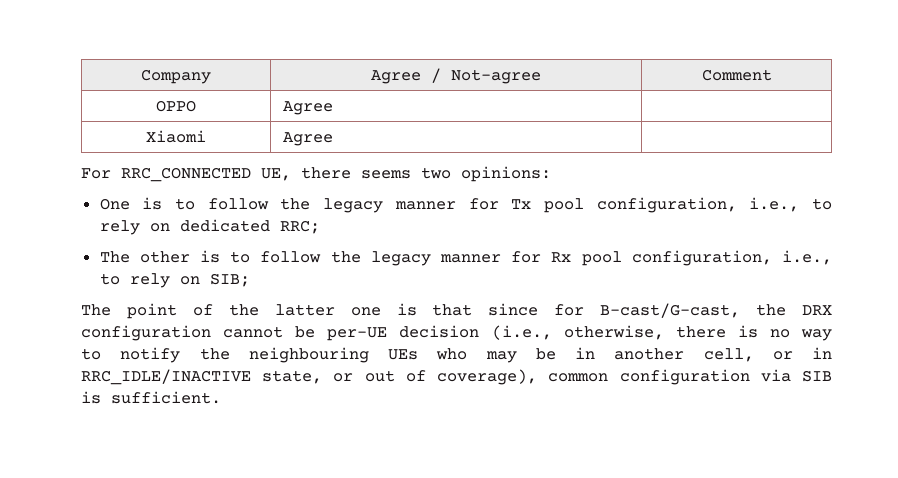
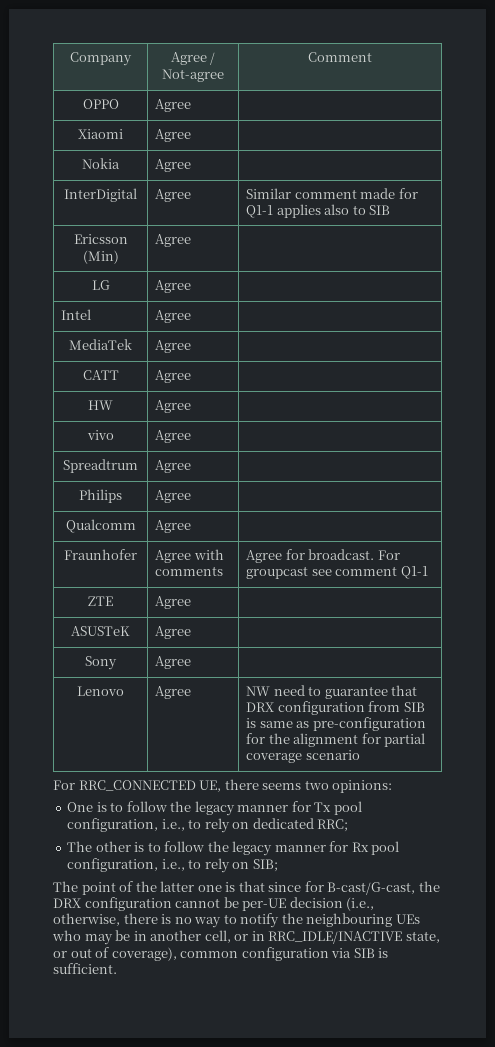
+ Nokia | Agree |
+ InterDigital | Agree | Similar comment made for Q1-1 applies also to SIB
+ Ericsson (Min) | Agree |
+ LG | Agree |
+ Intel | Agree |
+ MediaTek | Agree |
+ CATT | Agree |
+ HW | Agree |
+ vivo | Agree |
+ Spreadtrum | Agree |
+ Philips | Agree |
+ Qualcomm | Agree |
+ Fraunhofer | Agree with comments | Agree for broadcast. For groupcast see comment Q1-1
+ ZTE | Agree |
+ ASUSTeK | Agree |
+ Sony | Agree |
+ Lenovo | Agree | NW need to guarantee that DRX configuration from SIB is same as pre-configuration for the alignment for partial coverage scenario

